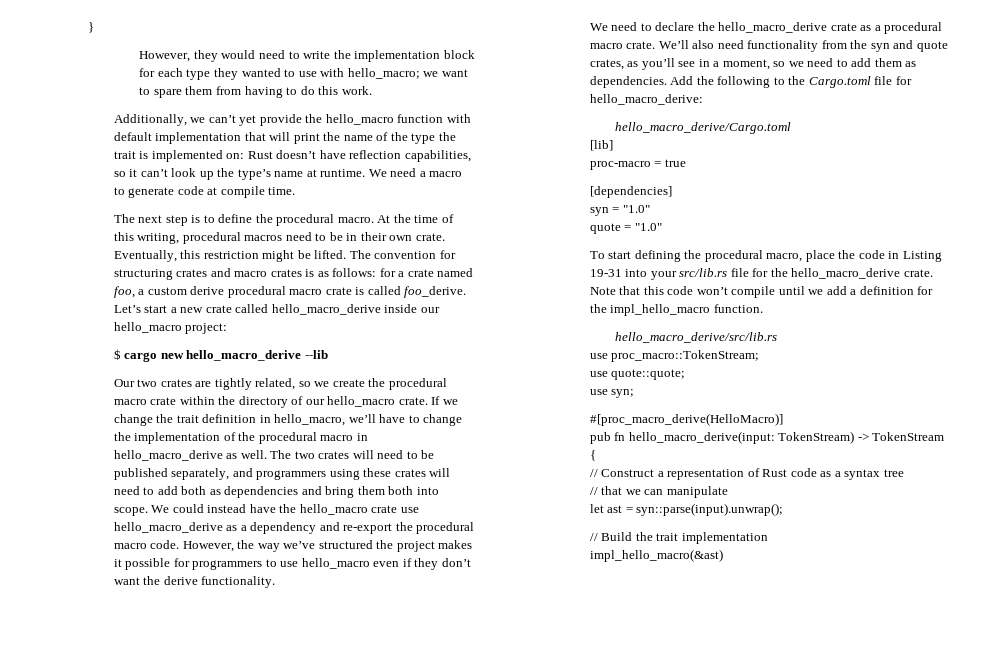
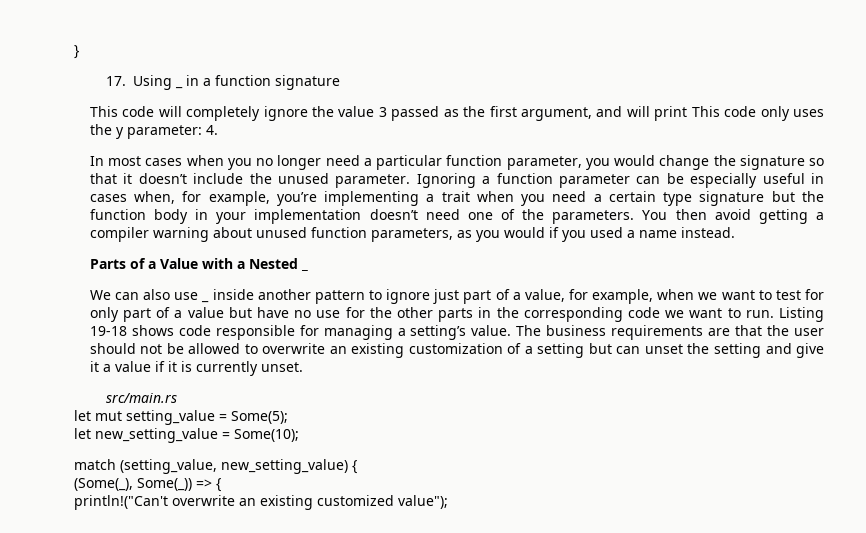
- However, they would need to write the implementation block for each type they wanted to use with hello_macro; we want to spare them from having to do this work.
- Additionally, we can’t yet provide the hello_macro function with default implementation that will print the name of the type the trait is implemented on: Rust doesn’t have reflection capabilities, so it can’t look up the type’s name at runtime. We need a macro to generate code at compile time.
- The next step is to define the procedural macro. At the time of this writing, procedural macros need to be in their own crate. Eventually, this restriction might be lifted. The convention for structuring crates and macro crates is as follows: for a crate named foo, a custom derive procedural macro crate is called foo_derive. Let’s start a new crate called hello_macro_derive inside our hello_macro project:
- $ cargo new hello_macro_derive --lib
- Our two crates are tightly related, so we create the procedural macro crate within the directory of our hello_macro crate. If we change the trait definition in hello_macro, we’ll have to change the implementation of the procedural macro in hello_macro_derive as well. The two crates will need to be published separately, and programmers using these crates will need to add both as dependencies and bring them both into scope. We could instead have the hello_macro crate use hello_macro_derive as a dependency and re-export the procedural macro code. However, the way we’ve structured the project makes it possible for programmers to use hello_macro even if they don’t want the derive functionality.
- We need to declare the hello_macro_derive crate as a procedural macro crate. We’ll also need functionality from the syn and quote crates, as you’ll see in a moment, so we need to add them as dependencies. Add the following to the Cargo.toml file for hello_macro_derive:
- hello_macro_derive/Cargo.toml
- [lib]
- proc-macro = true
- [dependencies]
- syn = "1.0"
- quote = "1.0"
- To start defining the procedural macro, place the code in Listing 19-31 into your src/lib.rs file for the hello_macro_derive crate. Note that this code won’t compile until we add a definition for the impl_hello_macro function.
- hello_macro_derive/src/lib.rs
- use proc_macro::TokenStream;
- use quote::quote;
- use syn;
- #[proc_macro_derive(HelloMacro)]
- pub fn hello_macro_derive(input: TokenStream) -> TokenStream {
- // Construct a representation of Rust code as a syntax tree
- // that we can manipulate
- let ast = syn::parse(input).unwrap();
- // Build the trait implementation
- impl_hello_macro(&ast)
+ 17. Using _ in a function signature
+ This code will completely ignore the value 3 passed as the first argument, and will print This code only uses the y parameter: 4.
+ In most cases when you no longer need a particular function parameter, you would change the signature so that it doesn’t include the unused parameter. Ignoring a function parameter can be especially useful in cases when, for example, you’re implementing a trait when you need a certain type signature but the function body in your implementation doesn’t need one of the parameters. You then avoid getting a compiler warning about unused function parameters, as you would if you used a name instead.
+ Parts of a Value with a Nested _
+ We can also use _ inside another pattern to ignore just part of a value, for example, when we want to test for only part of a value but have no use for the other parts in the corresponding code we want to run. Listing 19-18 shows code responsible for managing a setting’s value. The business requirements are that the user should not be allowed to overwrite an existing customization of a setting but can unset the setting and give it a value if it is currently unset.
+ src/main.rs
+ let mut setting_value = Some(5);
+ let new_setting_value = Some(10);
+ match (setting_value, new_setting_value) {
+ (Some(_), Some(_)) => {
+ println!("Can't overwrite an existing customized value");

